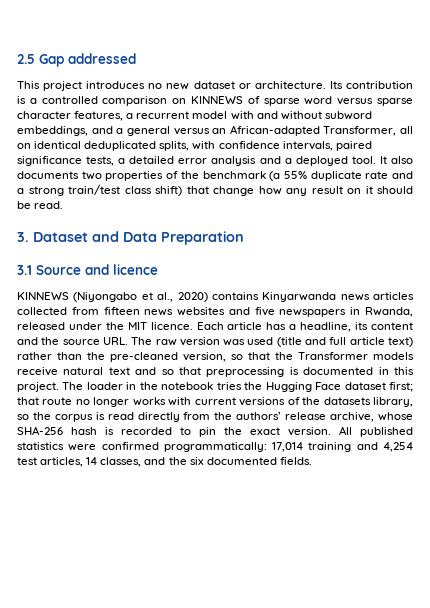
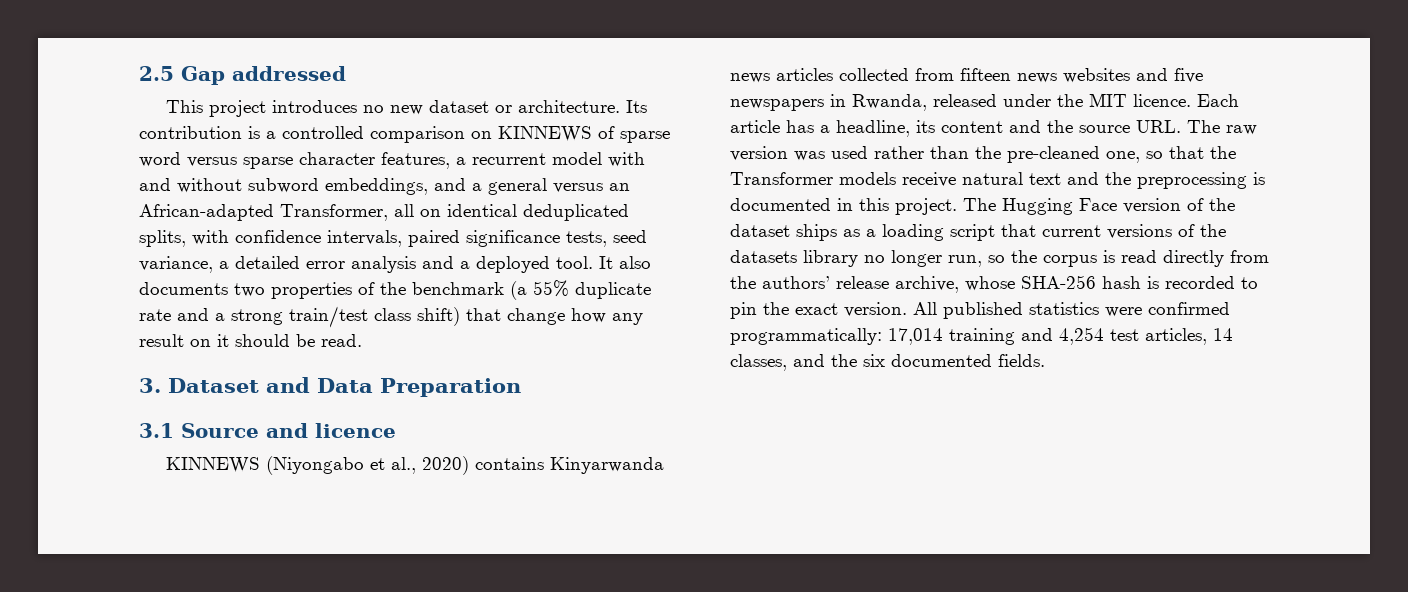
- Its contribution is a controlled comparison on KINNEWS of sparse word versus sparse character features, a recurrent model with and without subword embeddings, and a general versus an African-adapted Transformer, all on identical deduplicated splits, with confidence intervals, paired significance tests, a detailed error analysis and a deployed tool.
+ Its contribution is a controlled comparison on KINNEWS of sparse word versus sparse character features, a recurrent model with and without subword embeddings, and a general versus an African-adapted Transformer, all on identical deduplicated splits, with confidence intervals, paired significance tests, seed variance, a detailed error analysis and a deployed tool.
- Each article has a headline, its content and the source URL. The raw version was used (title and full article text) rather than the pre-cleaned version, so that the Transformer models receive natural text and so that preprocessing is documented in this project.
+ Each article has a headline, its content and the source URL. The raw version was used rather than the pre-cleaned one, so that the Transformer models receive natural text and the preprocessing is documented in this project.
- The loader in the notebook tries the Hugging Face dataset first; that route no longer works with current versions of the datasets library, so the corpus is read directly from the authors’ release archive, whose SHA-256 hash is recorded to pin the exact version.
+ The Hugging Face version of the dataset ships as a loading script that current versions of the datasets library no longer run, so the corpus is read directly from the authors’ release archive, whose SHA-256 hash is recorded to pin the exact version.

